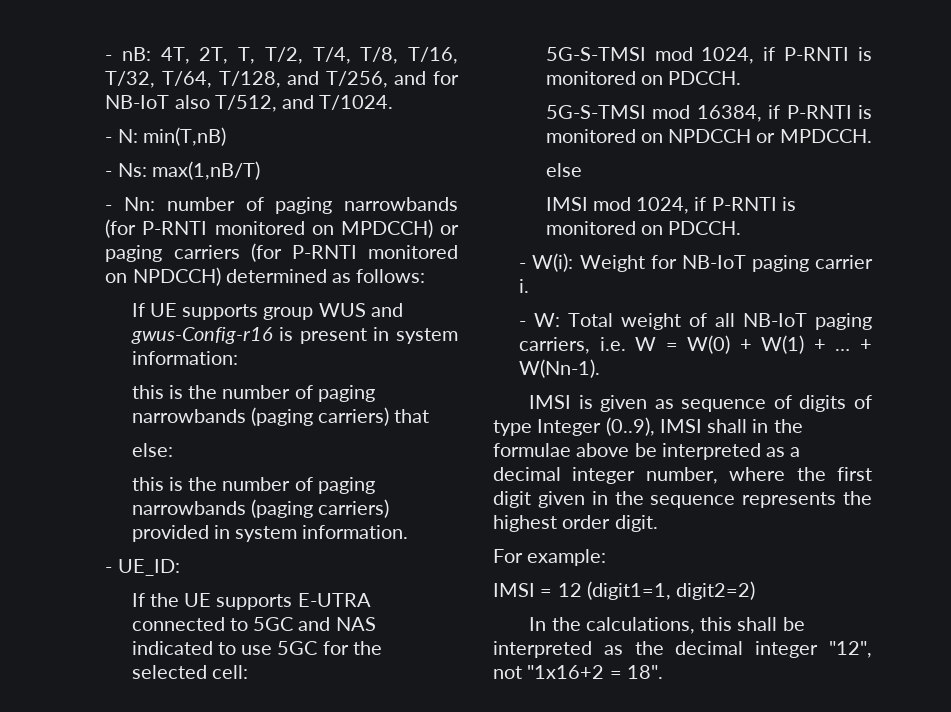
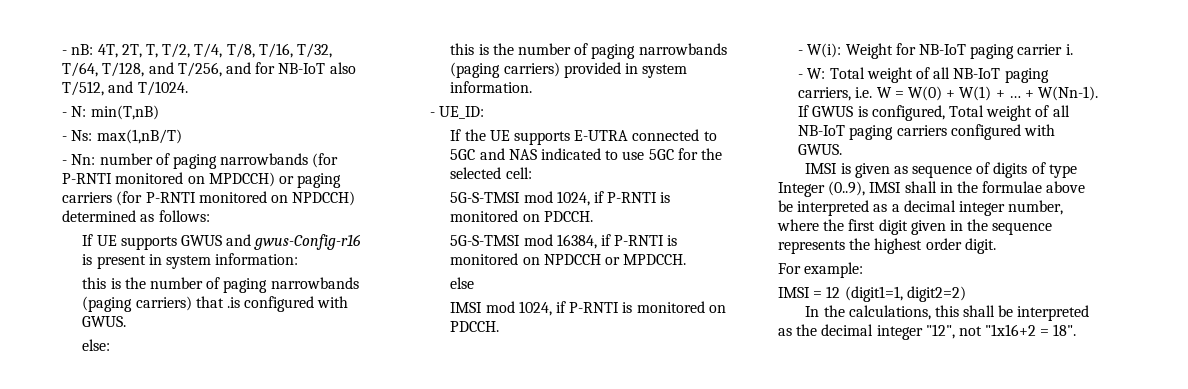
- If UE supports group WUS and gwus-Config-r16 is present in system information:
+ If UE supports GWUS and gwus-Config-r16 is present in system information:
- this is the number of paging narrowbands (paging carriers) that
+ this is the number of paging narrowbands (paging carriers) that .is configured with GWUS.
+ If GWUS is configured, Total weight of all NB-IoT paging carriers configured with GWUS.

